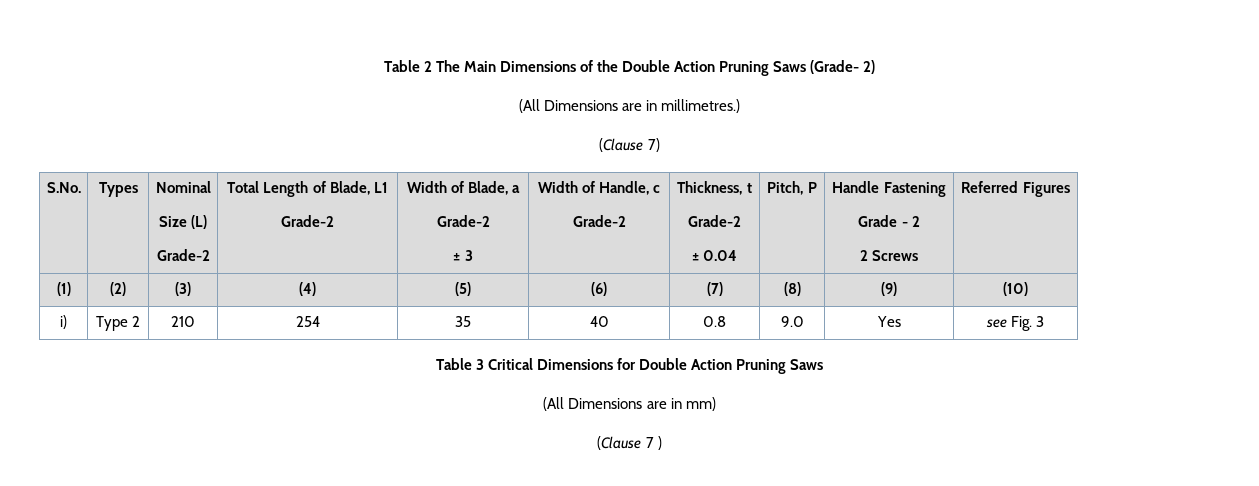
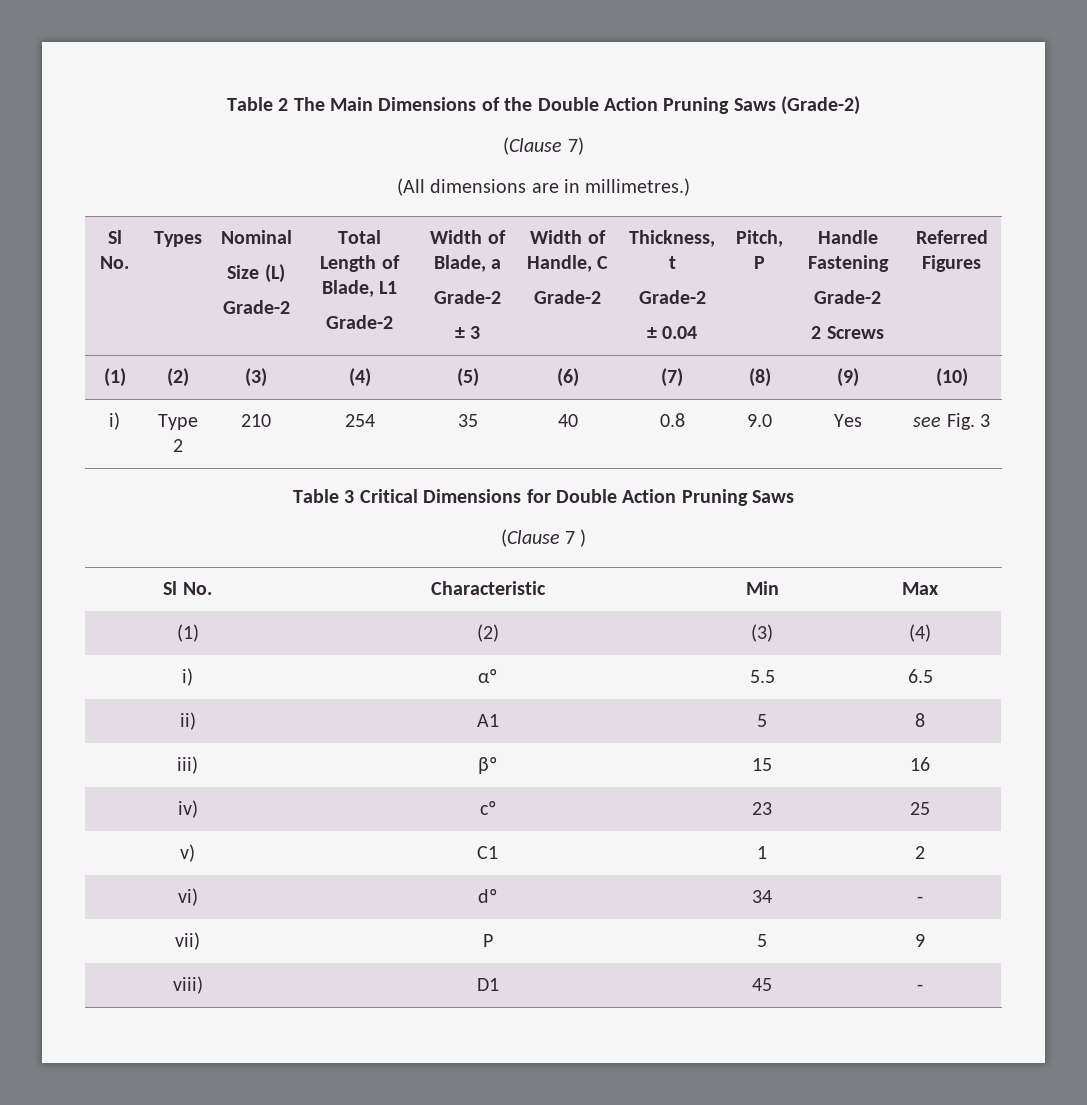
- Table 2 The Main Dimensions of the Double Action Pruning Saws (Grade- 2)
- (All Dimensions are in millimetres.)
+ Table 2 The Main Dimensions of the Double Action Pruning Saws (Grade-2)
+ (Clause 7)
+ (All dimensions are in millimetres.)
- (Clause 7)
- S.No. | Types | Nominal
+ Sl No. | Types | Nominal
  Size (L)
  Grade-2 | Total Length of Blade, L1
  Grade-2 | Width of Blade, a
  Grade-2
- ± 3 | Width of Handle, c
+ ± 3 | Width of Handle, C
  Grade-2 | Thickness, t
  Grade-2
  ± 0.04 | Pitch, P | Handle Fastening
- Grade - 2
+ Grade-2
- (All Dimensions are in mm)
  (Clause 7 )
+ Sl No. | Characteristic | Min | Max
+ (1) | (2) | (3) | (4)
+ i) | αº | 5.5 | 6.5
+ ii) | A1 | 5 | 8
+ iii) | βº | 15 | 16
+ iv) | cº | 23 | 25
+ v) | C1 | 1 | 2
+ vi) | dº | 34 | -
+ vii) | P | 5 | 9
+ viii) | D1 | 45 | -

